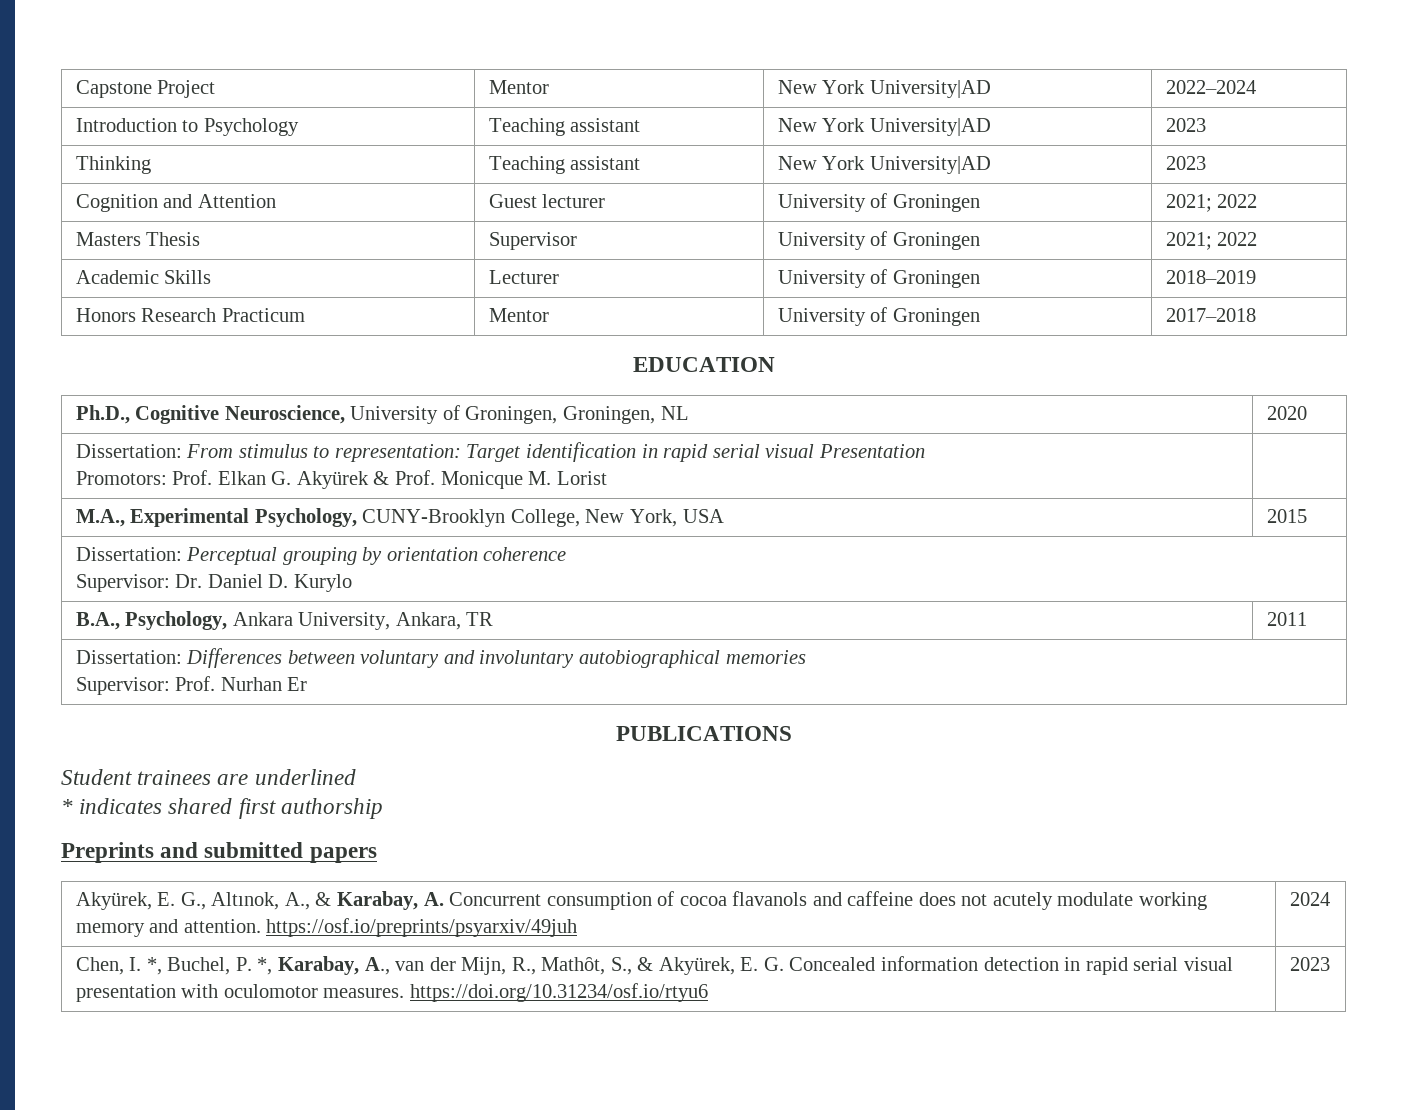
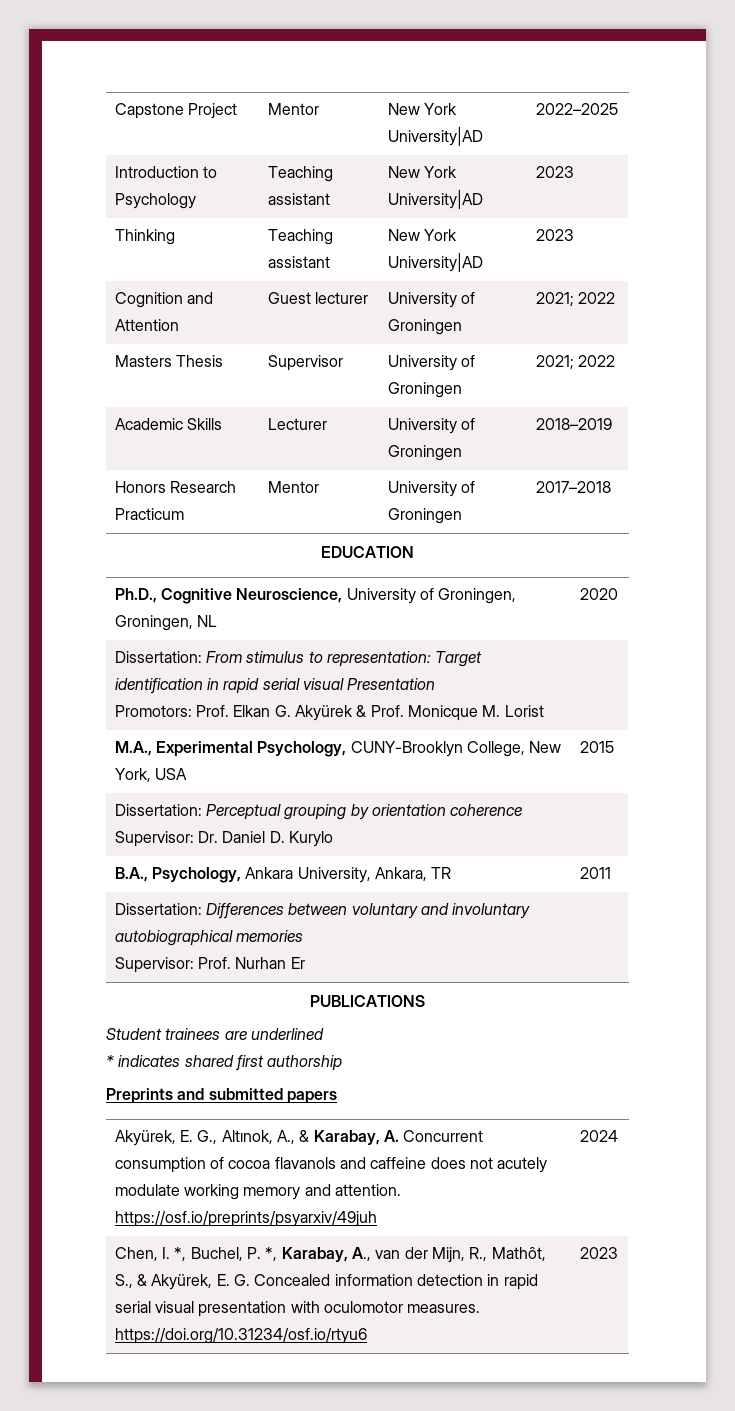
- Capstone Project | Mentor | New York University|AD | 2022–2024
+ Capstone Project | Mentor | New York University|AD | 2022–2025

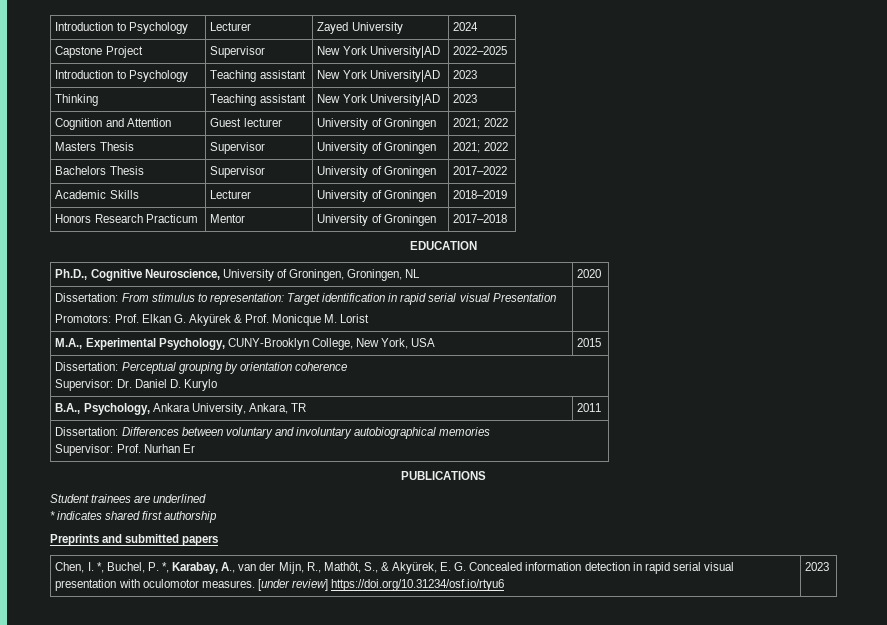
+ Introduction to Psychology | Lecturer | Zayed University | 2024
- Capstone Project | Mentor | New York University|AD | 2022–2025
+ Capstone Project | Supervisor | New York University|AD | 2022–2025
+ Bachelors Thesis | Supervisor | University of Groningen | 2017–2022
- Akyürek, E. G., Altınok, A., & Karabay, A. Concurrent consumption of cocoa flavanols and caffeine does not acutely modulate working memory and attention. https://osf.io/preprints/psyarxiv/49juh | 2024
- Chen, I. *, Buchel, P. *, Karabay, A., van der Mijn, R., Mathȏt, S., & Akyürek, E. G. Concealed information detection in rapid serial visual presentation with oculomotor measures. https://doi.org/10.31234/osf.io/rtyu6 | 2023
+ Chen, I. *, Buchel, P. *, Karabay, A., van der Mijn, R., Mathȏt, S., & Akyürek, E. G. Concealed information detection in rapid serial visual presentation with oculomotor measures. [under review] https://doi.org/10.31234/osf.io/rtyu6 | 2023

